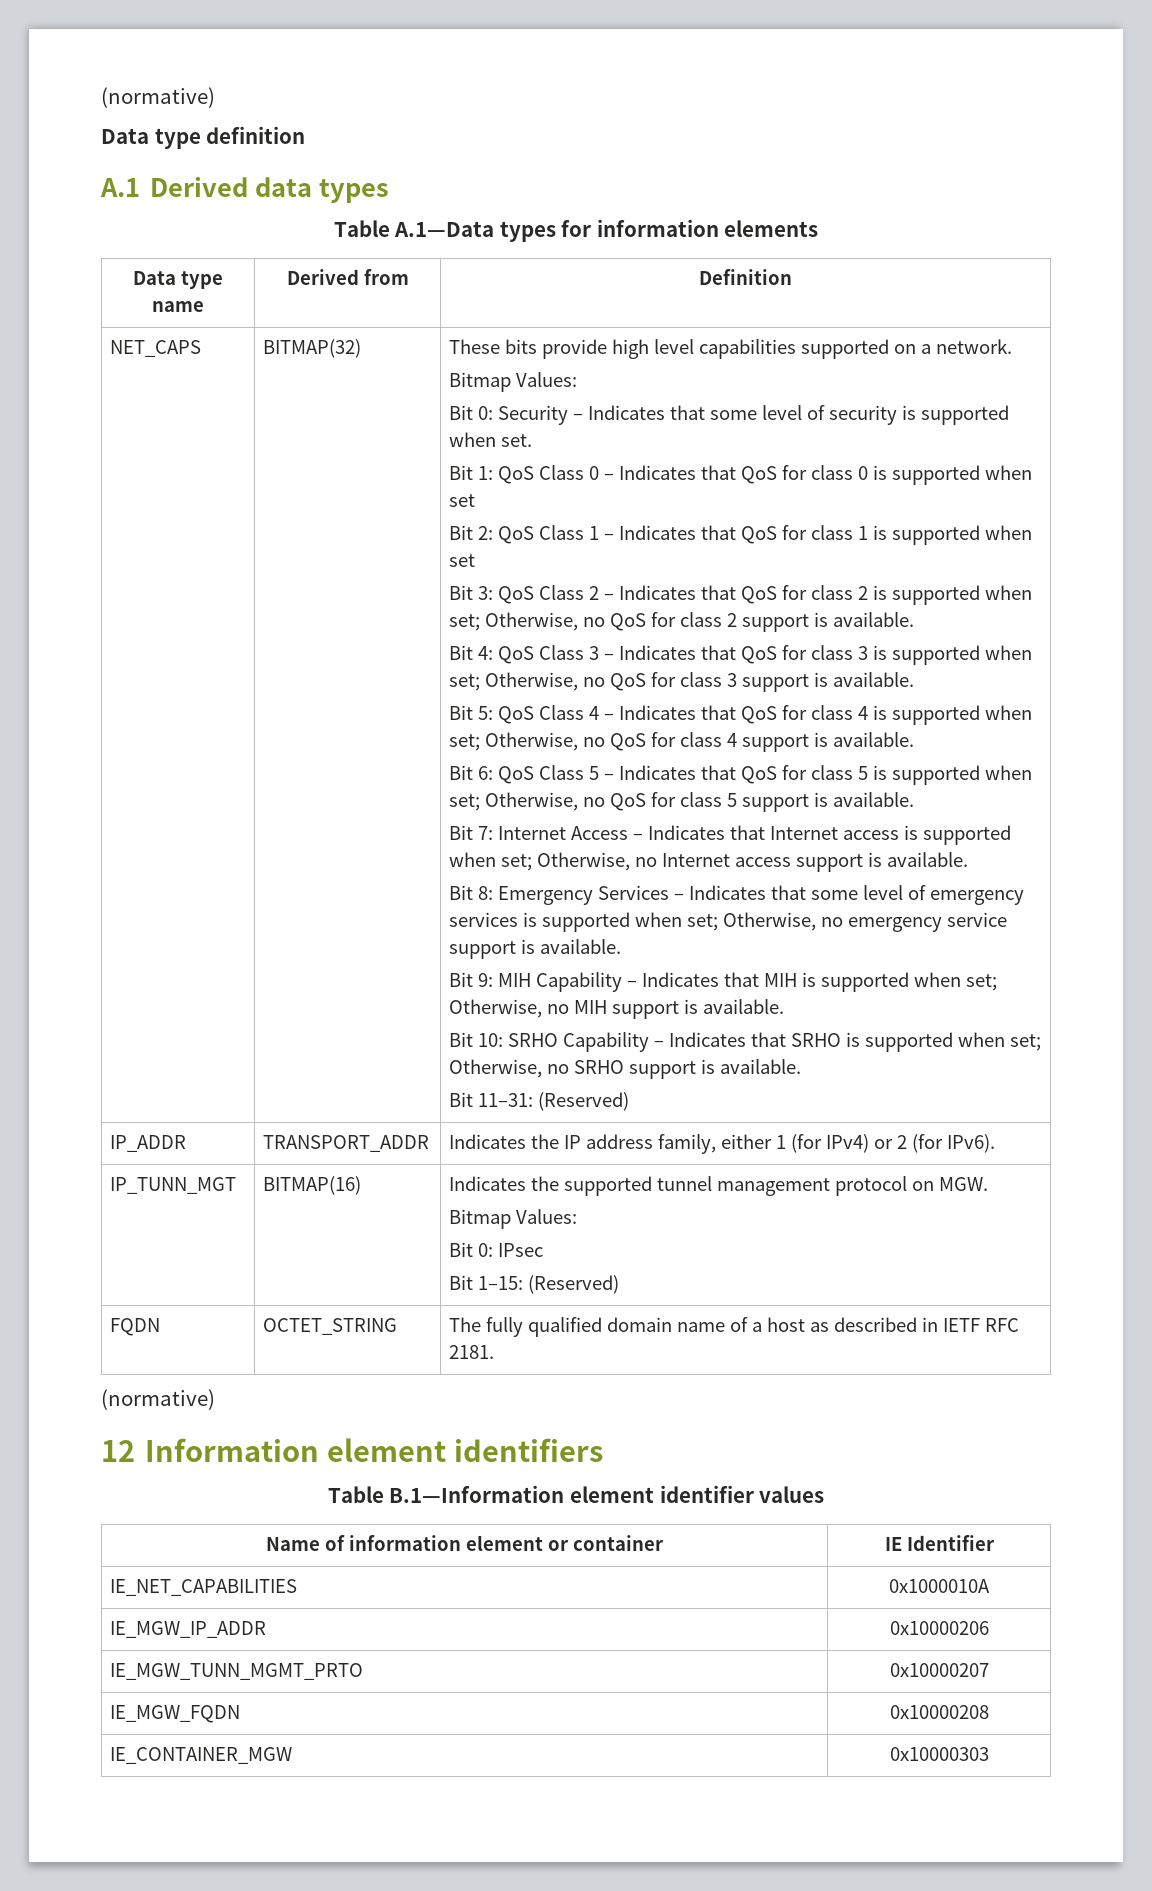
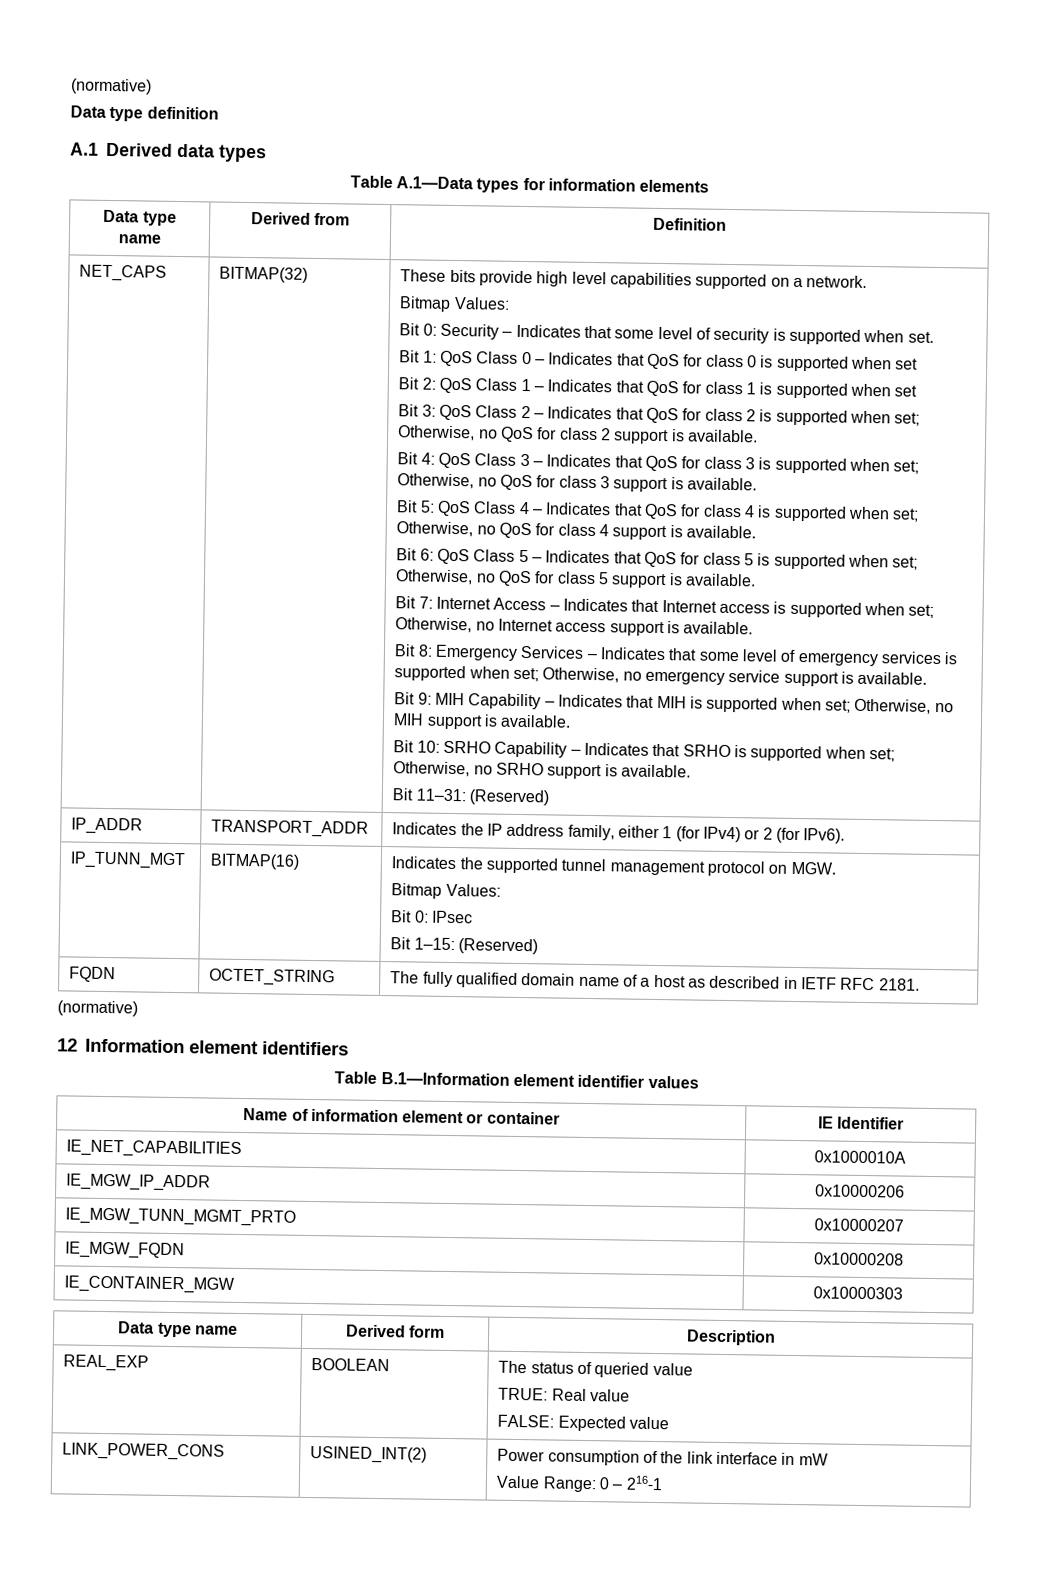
+ Data type name | Derived form | Description
+ REAL_EXP | BOOLEAN | The status of queried value
+ TRUE: Real value
+ FALSE: Expected value
+ LINK_POWER_CONS | USINED_INT(2) | Power consumption of the link interface in mW
+ Value Range: 0 – 216-1

